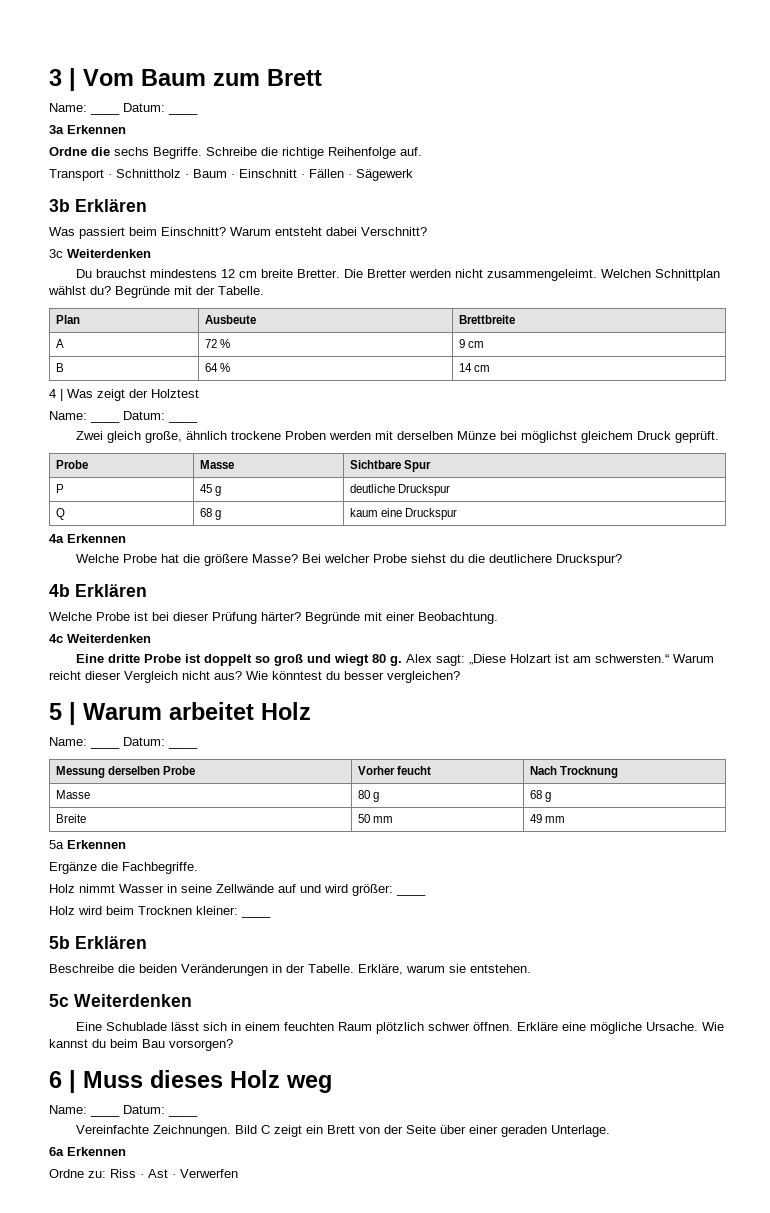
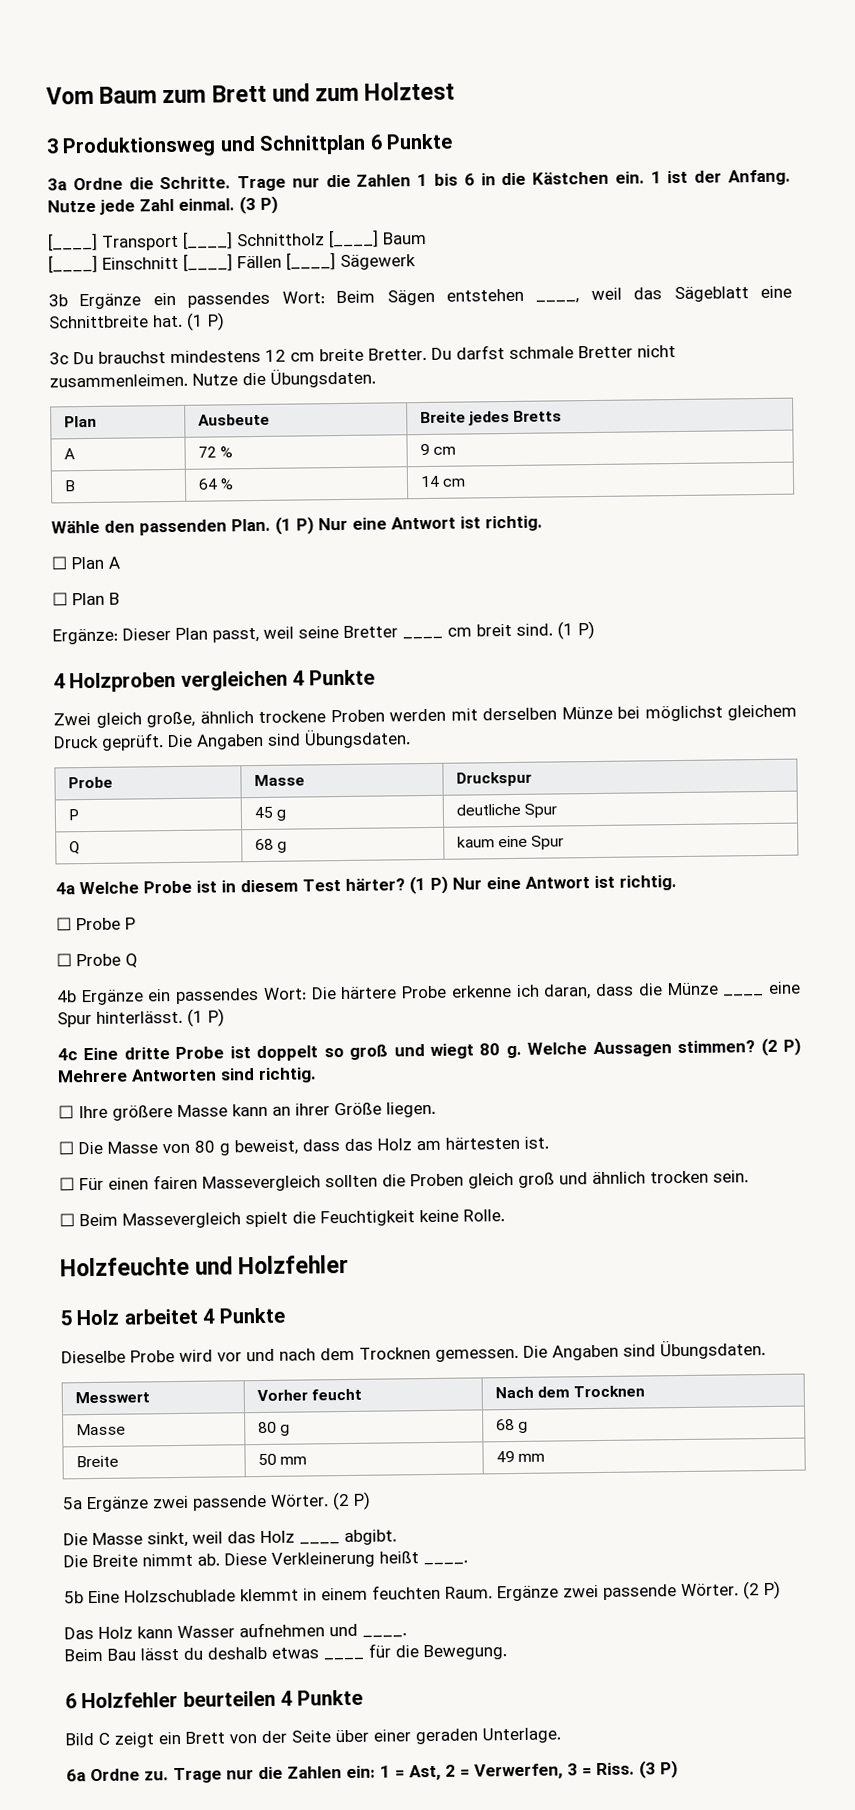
- 3 | Vom Baum zum Brett
- Name: ____ Datum: ____
+ Vom Baum zum Brett und zum Holztest
+ 3 Produktionsweg und Schnittplan 6 Punkte
- 3a Erkennen
- Ordne die sechs Begriffe. Schreibe die richtige Reihenfolge auf.
- Transport · Schnittholz · Baum · Einschnitt · Fällen · Sägewerk
- 3b Erklären
- Was passiert beim Einschnitt? Warum entsteht dabei Verschnitt?
+ 3a Ordne die Schritte. Trage nur die Zahlen 1 bis 6 in die Kästchen ein. 1 ist der Anfang. Nutze jede Zahl einmal. (3 P)
+ [____] Transport [____] Schnittholz [____] Baum
+ [____] Einschnitt [____] Fällen [____] Sägewerk
+ 3b Ergänze ein passendes Wort: Beim Sägen entstehen ____, weil das Sägeblatt eine Schnittbreite hat. (1 P)
- 3c Weiterdenken
- Du brauchst mindestens 12 cm breite Bretter.
+ 3c Du brauchst mindestens 12 cm breite Bretter.
- Die Bretter werden nicht zusammengeleimt. Welchen Schnittplan wählst du? Begründe mit der Tabelle.
+ Du darfst schmale Bretter nicht zusammenleimen. Nutze die Übungsdaten.
- Plan | Ausbeute | Brettbreite
+ Plan | Ausbeute | Breite jedes Bretts
- 4 | Was zeigt der Holztest
- Name: ____ Datum: ____
+ Wähle den passenden Plan. (1 P) Nur eine Antwort ist richtig.
+ ☐ Plan A
+ ☐ Plan B
+ Ergänze: Dieser Plan passt, weil seine Bretter ____ cm breit sind. (1 P)
+ 4 Holzproben vergleichen 4 Punkte
- Zwei gleich große, ähnlich trockene Proben werden mit derselben Münze bei möglichst gleichem Druck geprüft.
+ Zwei gleich große, ähnlich trockene Proben werden mit derselben Münze bei möglichst gleichem Druck geprüft. Die Angaben sind Übungsdaten.
- Probe | Masse | Sichtbare Spur
+ Probe | Masse | Druckspur
- P | 45 g | deutliche Druckspur
+ P | 45 g | deutliche Spur
- Q | 68 g | kaum eine Druckspur
+ Q | 68 g | kaum eine Spur
- 4a Erkennen
- Welche Probe hat die größere Masse? Bei welcher Probe siehst du die deutlichere Druckspur?
- 4b Erklären
- Welche Probe ist bei dieser Prüfung härter? Begründe mit einer Beobachtung.
+ 4a Welche Probe ist in diesem Test härter? (1 P) Nur eine Antwort ist richtig.
+ ☐ Probe P
+ ☐ Probe Q
+ 4b Ergänze ein passendes Wort: Die härtere Probe erkenne ich daran, dass die Münze ____ eine Spur hinterlässt. (1 P)
- 4c Weiterdenken
- Eine dritte Probe ist doppelt so groß und wiegt 80 g.
+ 4c Eine dritte Probe ist doppelt so groß und wiegt 80 g.
- Alex sagt: „Diese Holzart ist am schwersten.“ Warum reicht dieser Vergleich nicht aus? Wie könntest du besser vergleichen?
- 5 | Warum arbeitet Holz
- Name: ____ Datum: ____
- Messung derselben Probe | Vorher feucht | Nach Trocknung
+ Welche Aussagen stimmen? (2 P) Mehrere Antworten sind richtig.
+ ☐ Ihre größere Masse kann an ihrer Größe liegen.
+ ☐ Die Masse von 80 g beweist, dass das Holz am härtesten ist.
+ ☐ Für einen fairen Massevergleich sollten die Proben gleich groß und ähnlich trocken sein.
+ ☐ Beim Massevergleich spielt die Feuchtigkeit keine Rolle.
+ Holzfeuchte und Holzfehler
+ 5 Holz arbeitet 4 Punkte
+ Dieselbe Probe wird vor und nach dem Trocknen gemessen. Die Angaben sind Übungsdaten.
+ Messwert | Vorher feucht | Nach dem Trocknen
- 5a Erkennen
- Ergänze die Fachbegriffe.
- Holz nimmt Wasser in seine Zellwände auf und wird größer: ____
- Holz wird beim Trocknen kleiner: ____
- 5b Erklären
- Beschreibe die beiden Veränderungen in der Tabelle. Erkläre, warum sie entstehen.
- 5c Weiterdenken
- Eine Schublade lässt sich in einem feuchten Raum plötzlich schwer öffnen. Erkläre eine mögliche Ursache. Wie kannst du beim Bau vorsorgen?
- 6 | Muss dieses Holz weg
- Name: ____ Datum: ____
- Vereinfachte Zeichnungen. Bild C zeigt ein Brett von der Seite über einer geraden Unterlage.
+ 5a Ergänze zwei passende Wörter. (2 P)
+ Die Masse sinkt, weil das Holz ____ abgibt.
+ Die Breite nimmt ab. Diese Verkleinerung heißt ____.
+ 5b Eine Holzschublade klemmt in einem feuchten Raum. Ergänze zwei passende Wörter. (2 P)
+ Das Holz kann Wasser aufnehmen und ____.
+ Beim Bau lässt du deshalb etwas ____ für die Bewegung.
+ 6 Holzfehler beurteilen 4 Punkte
+ Bild C zeigt ein Brett von der Seite über einer geraden Unterlage.
- 6a Erkennen
- Ordne zu: Riss · Ast · Verwerfen
+ 6a Ordne zu. Trage nur die Zahlen ein: 1 = Ast, 2 = Verwerfen, 3 = Riss. (3 P)

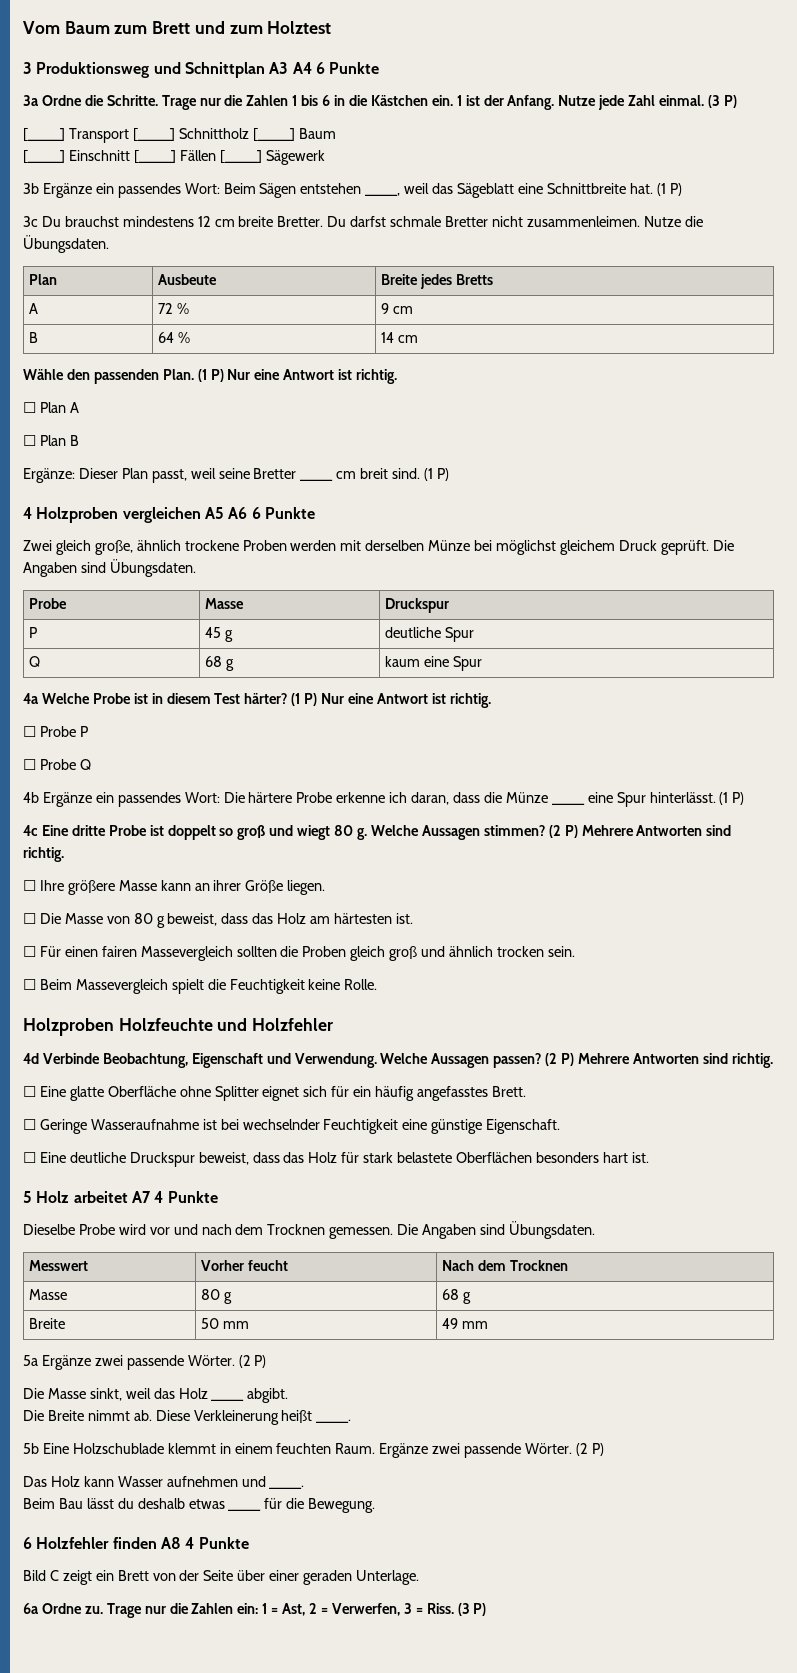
- 3 Produktionsweg und Schnittplan 6 Punkte
+ 3 Produktionsweg und Schnittplan A3 A4 6 Punkte
- 4 Holzproben vergleichen 4 Punkte
+ 4 Holzproben vergleichen A5 A6 6 Punkte
- Holzfeuchte und Holzfehler
+ Holzproben Holzfeuchte und Holzfehler
+ 4d Verbinde Beobachtung, Eigenschaft und Verwendung. Welche Aussagen passen? (2 P) Mehrere Antworten sind richtig.
+ ☐ Eine glatte Oberfläche ohne Splitter eignet sich für ein häufig angefasstes Brett.
+ ☐ Geringe Wasseraufnahme ist bei wechselnder Feuchtigkeit eine günstige Eigenschaft.
+ ☐ Eine deutliche Druckspur beweist, dass das Holz für stark belastete Oberflächen besonders hart ist.
- 5 Holz arbeitet 4 Punkte
+ 5 Holz arbeitet A7 4 Punkte
- 6 Holzfehler beurteilen 4 Punkte
+ 6 Holzfehler finden A8 4 Punkte

